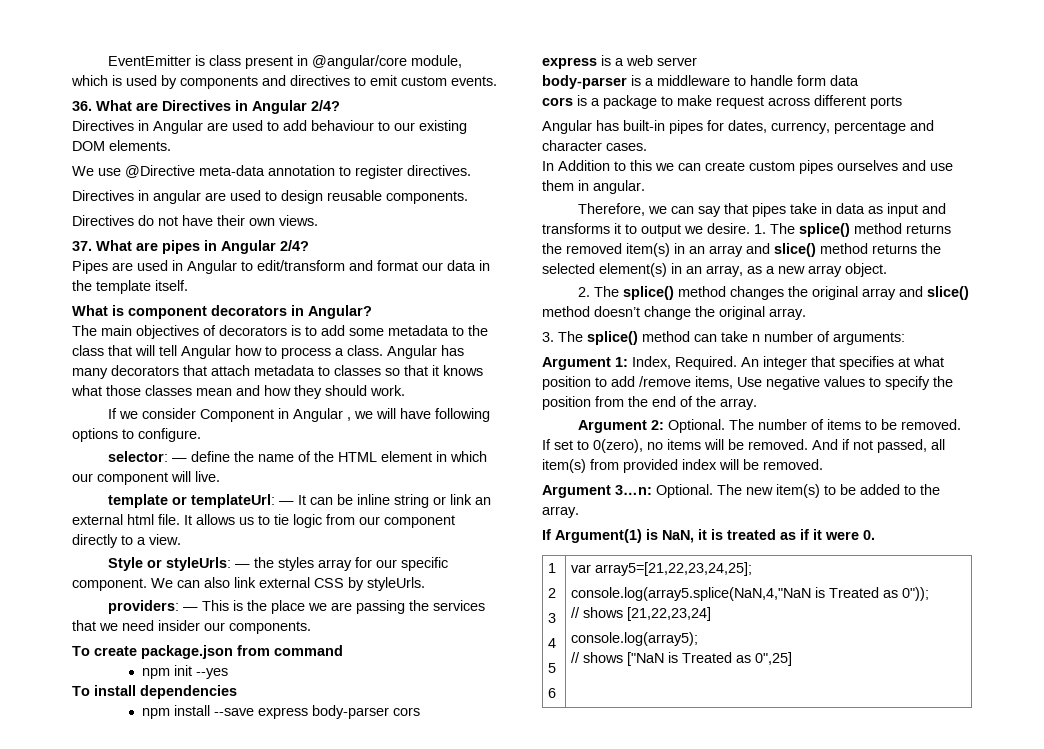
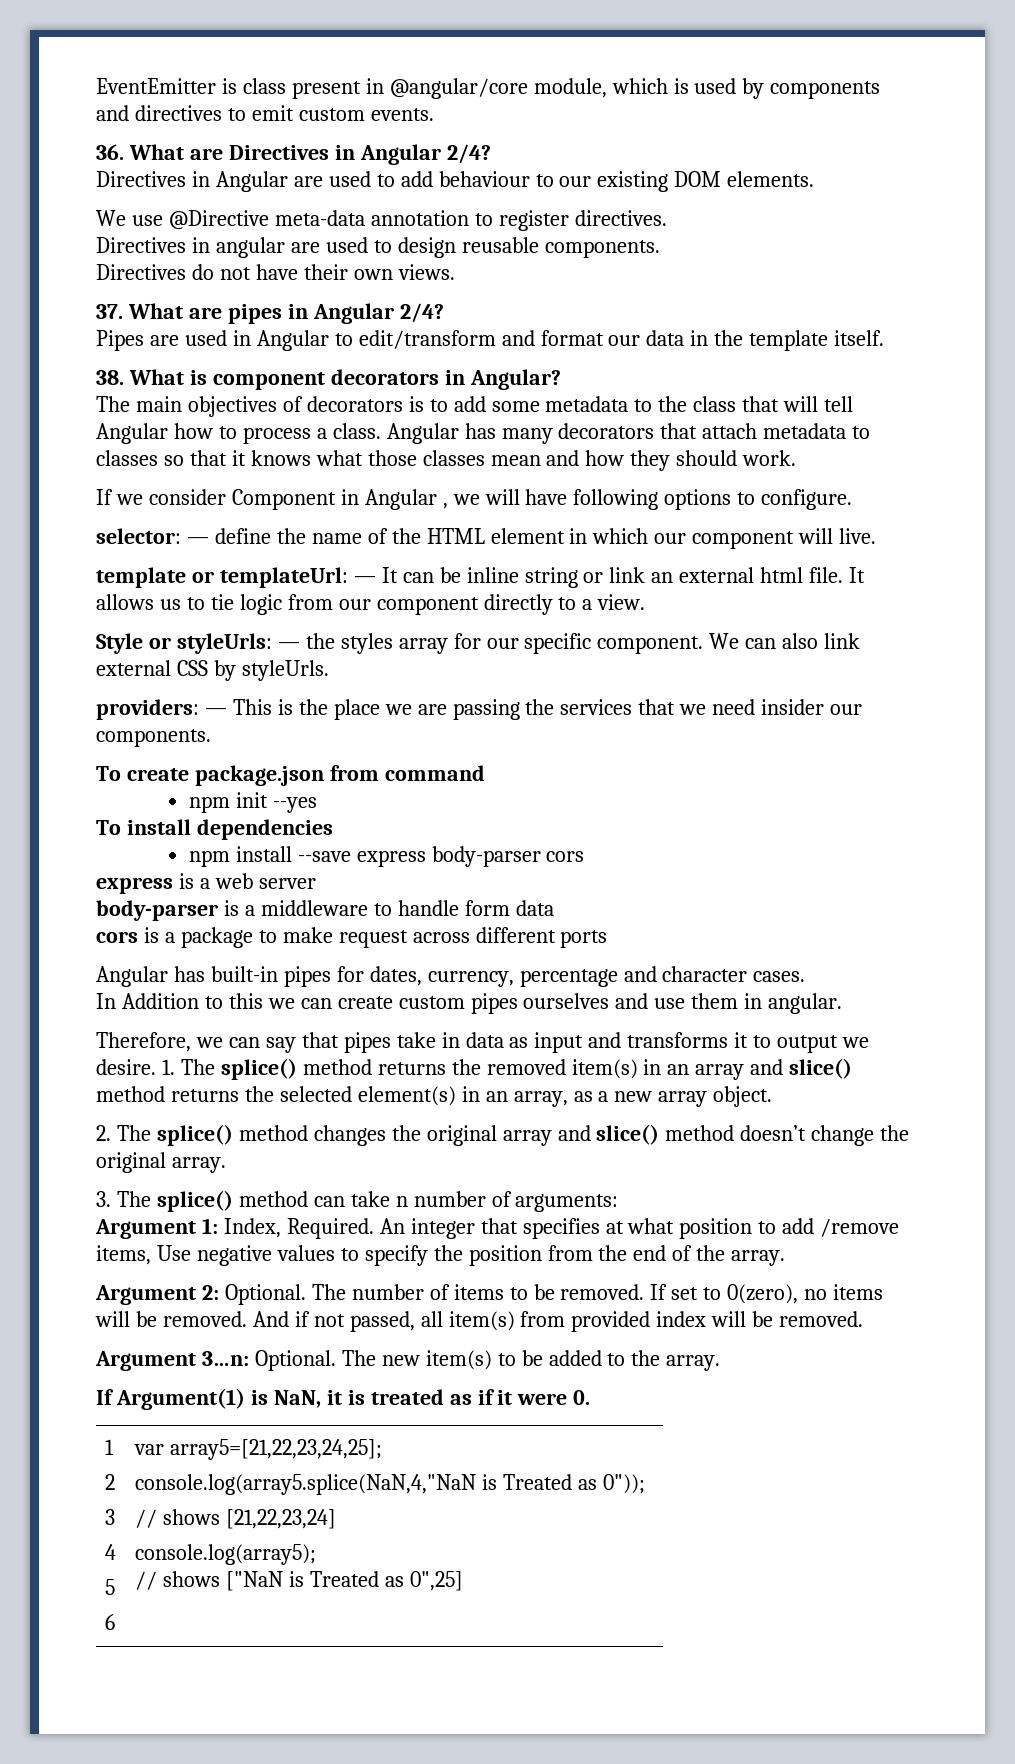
- What is component decorators in Angular?
+ 38. What is component decorators in Angular?

